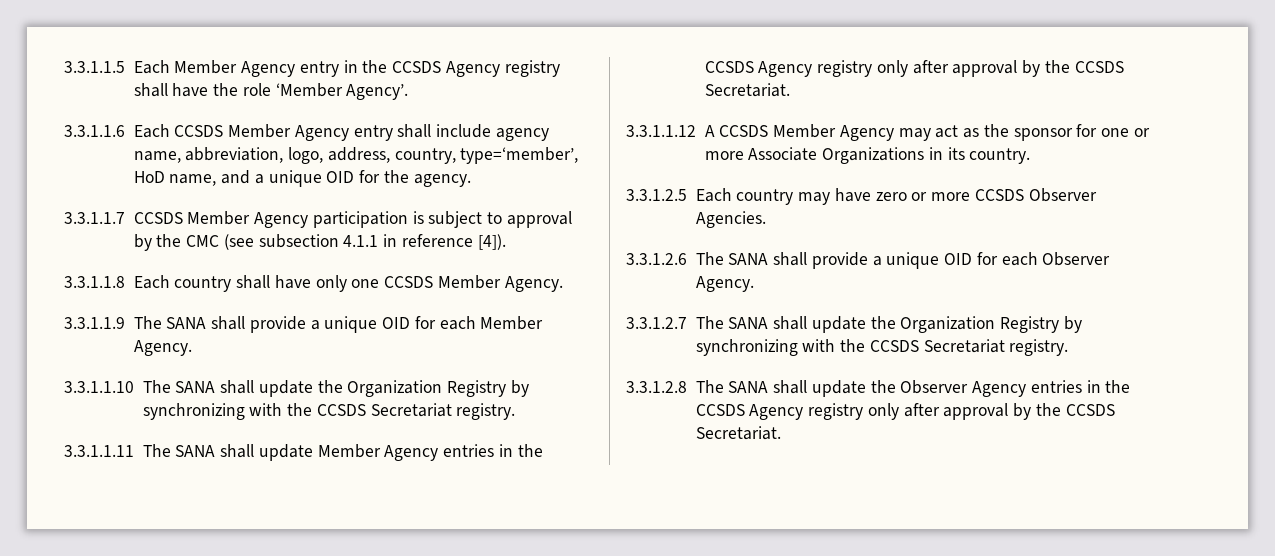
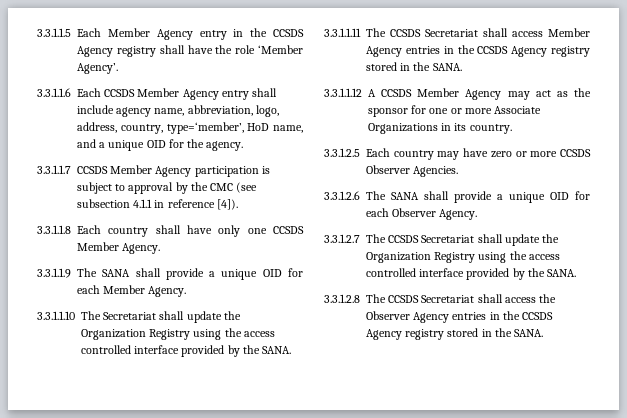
- 3.3.1.1.10 The SANA shall update the Organization Registry by synchronizing with the CCSDS Secretariat registry.
- 3.3.1.1.11 The SANA shall update Member Agency entries in the CCSDS Agency registry only after approval by the CCSDS Secretariat.
+ 3.3.1.1.10 The Secretariat shall update the Organization Registry using the access controlled interface provided by the SANA.
+ 3.3.1.1.11 The CCSDS Secretariat shall access Member Agency entries in the CCSDS Agency registry stored in the SANA.
- 3.3.1.2.7 The SANA shall update the Organization Registry by synchronizing with the CCSDS Secretariat registry.
- 3.3.1.2.8 The SANA shall update the Observer Agency entries in the CCSDS Agency registry only after approval by the CCSDS Secretariat.
+ 3.3.1.2.7 The CCSDS Secretariat shall update the Organization Registry using the access controlled interface provided by the SANA.
+ 3.3.1.2.8 The CCSDS Secretariat shall access the Observer Agency entries in the CCSDS Agency registry stored in the SANA.

